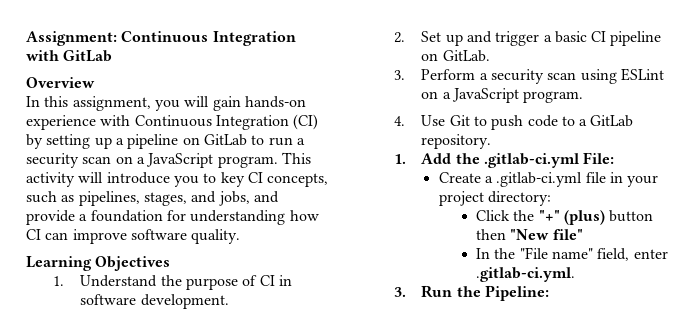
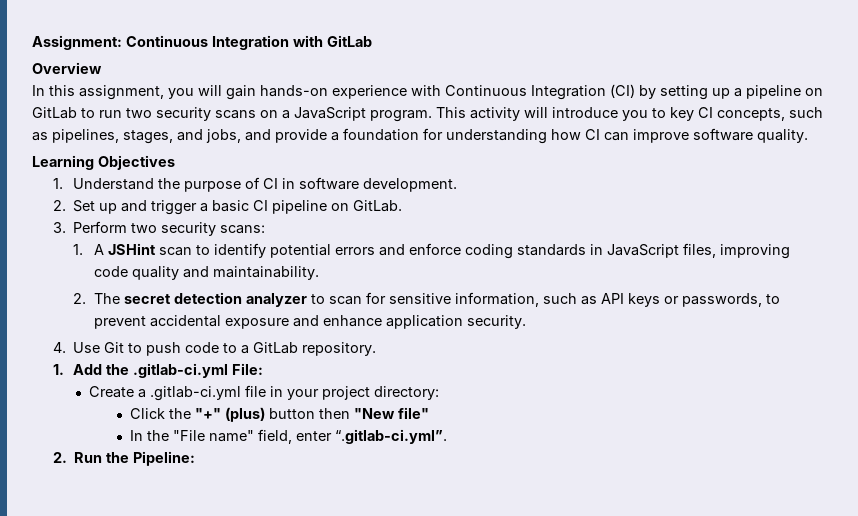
- In this assignment, you will gain hands-on experience with Continuous Integration (CI) by setting up a pipeline on GitLab to run a security scan on a JavaScript program.
+ In this assignment, you will gain hands-on experience with Continuous Integration (CI) by setting up a pipeline on GitLab to run two security scans on a JavaScript program.
- 3. Perform a security scan using ESLint on a JavaScript program.
+ 3. Perform two security scans:
+ 1. A JSHint scan to identify potential errors and enforce coding standards in JavaScript files, improving code quality and maintainability.
+ 2. The secret detection analyzer to scan for sensitive information, such as API keys or passwords, to prevent accidental exposure and enhance application security.
- In the "File name" field, enter .gitlab-ci.yml.
- 3. Run the Pipeline:
+ In the "File name" field, enter “.gitlab-ci.yml”.
+ 2. Run the Pipeline:

